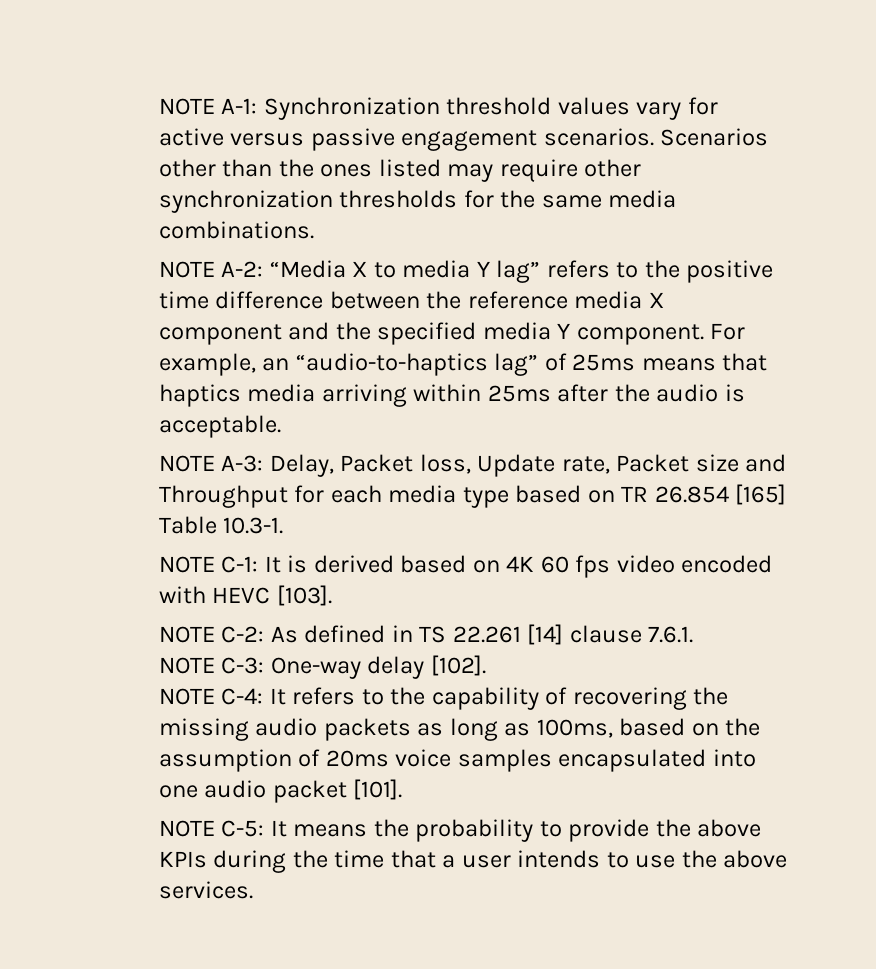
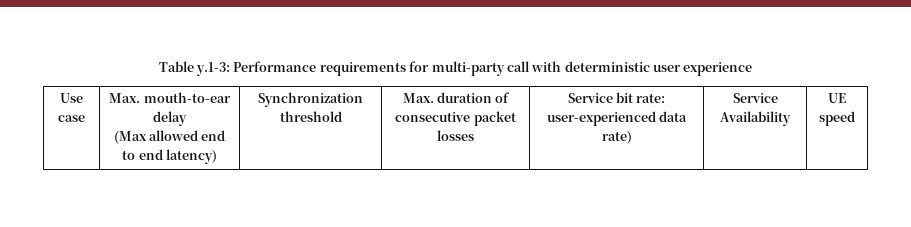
- NOTE A-1: Synchronization threshold values vary for active versus passive engagement scenarios. Scenarios other than the ones listed may require other synchronization thresholds for the same media combinations.
- NOTE A-2: “Media X to media Y lag” refers to the positive time difference between the reference media X component and the specified media Y component. For example, an “audio-to-haptics lag” of 25ms means that haptics media arriving within 25ms after the audio is acceptable.
- NOTE A-3: Delay, Packet loss, Update rate, Packet size and Throughput for each media type based on TR 26.854 [165] Table 10.3-1.
- NOTE C-1: It is derived based on 4K 60 fps video encoded with HEVC [103].
- NOTE C-2: As defined in TS 22.261 [14] clause 7.6.1.
- NOTE C-3: One-way delay [102].
- NOTE C-4: It refers to the capability of recovering the missing audio packets as long as 100ms, based on the assumption of 20ms voice samples encapsulated into one audio packet [101].
- NOTE C-5: It means the probability to provide the above KPIs during the time that a user intends to use the above services.
+ Table y.1-3: Performance requirements for multi-party call with deterministic user experience
+ Use case | Max. mouth-to-ear delay
+ (Max allowed end to end latency) | Synchronization threshold | Max. duration of consecutive packet losses | Service bit rate: user-experienced data rate) | Service Availability | UE speed

